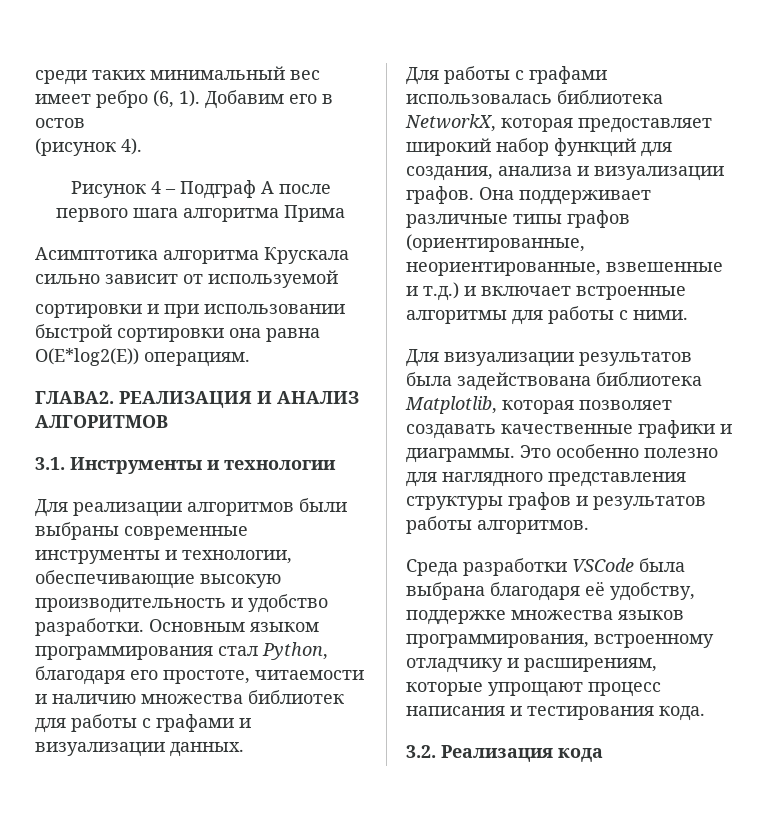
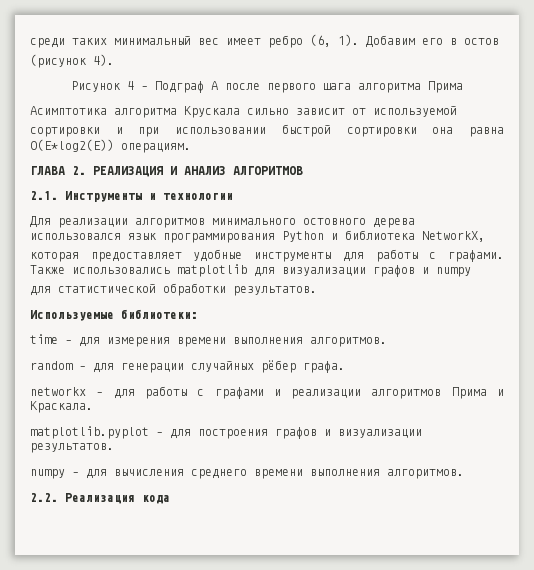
- ГЛАВА2. РЕАЛИЗАЦИЯ И АНАЛИЗ АЛГОРИТМОВ
+ ГЛАВА 2. РЕАЛИЗАЦИЯ И АНАЛИЗ АЛГОРИТМОВ
- 3.1. Инструменты и технологии
+ 2.1. Инструменты и технологии
- Для реализации алгоритмов были выбраны современные инструменты и технологии, обеспечивающие высокую производительность и удобство разработки. Основным языком программирования стал Python, благодаря его простоте, читаемости и наличию множества библиотек для работы с графами и визуализации данных.
- Для работы с графами использовалась библиотека NetworkX, которая предоставляет широкий набор функций для создания, анализа и визуализации графов. Она поддерживает различные типы графов (ориентированные, неориентированные, взвешенные и т.д.) и включает встроенные алгоритмы для работы с ними.
- Для визуализации результатов была задействована библиотека Matplotlib, которая позволяет создавать качественные графики и диаграммы. Это особенно полезно для наглядного представления структуры графов и результатов работы алгоритмов.
- Среда разработки VSCode была выбрана благодаря её удобству, поддержке множества языков программирования, встроенному отладчику и расширениям, которые упрощают процесс написания и тестирования кода.
- 3.2. Реализация кода
+ Для реализации алгоритмов минимального остовного дерева использовался язык программирования Python и библиотека NetworkX,
+ которая предоставляет удобные инструменты для работы с графами. Также использовались matplotlib для визуализации графов и numpy
+ для статистической обработки результатов.
+ Используемые библиотеки:
+ time – для измерения времени выполнения алгоритмов.
+ random – для генерации случайных рёбер графа.
+ networkx – для работы с графами и реализации алгоритмов Прима и Краскала.
+ matplotlib.pyplot – для построения графов и визуализации результатов.
+ numpy – для вычисления среднего времени выполнения алгоритмов.
+ 2.2. Реализация кода

